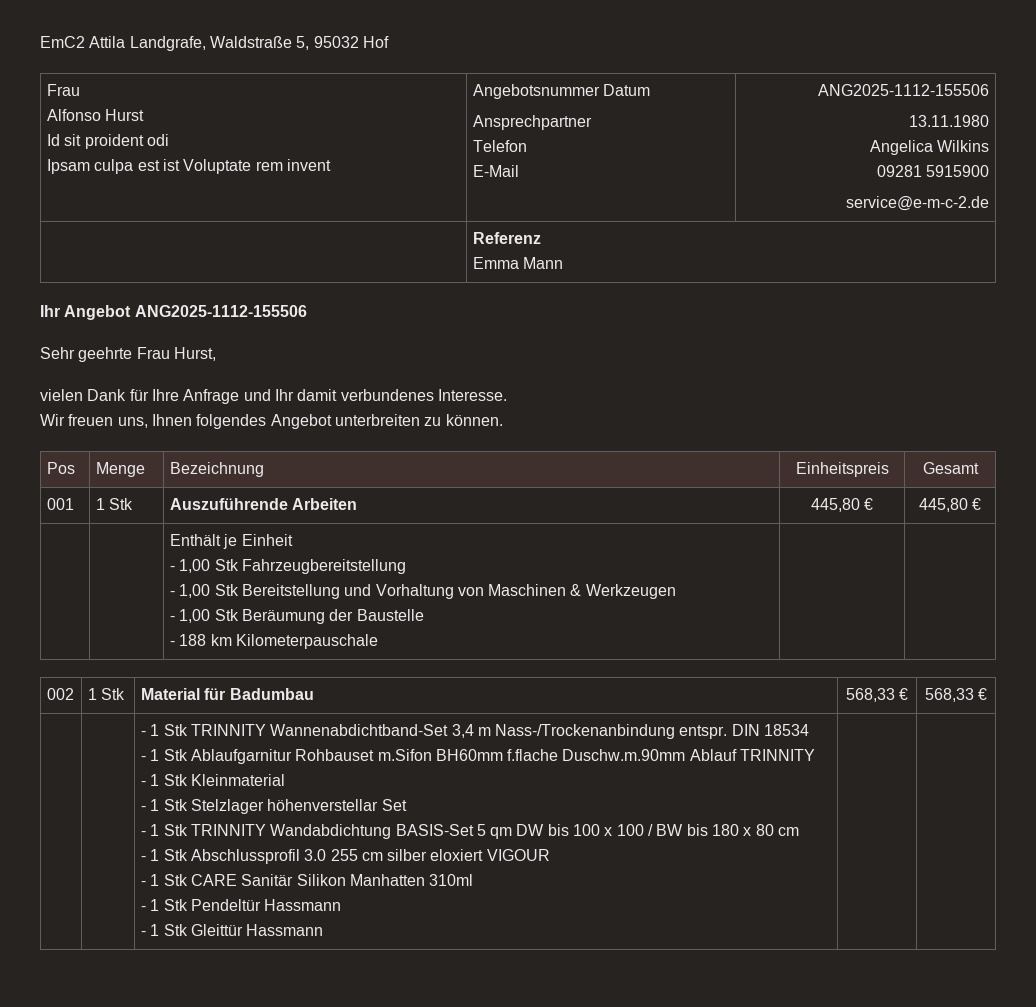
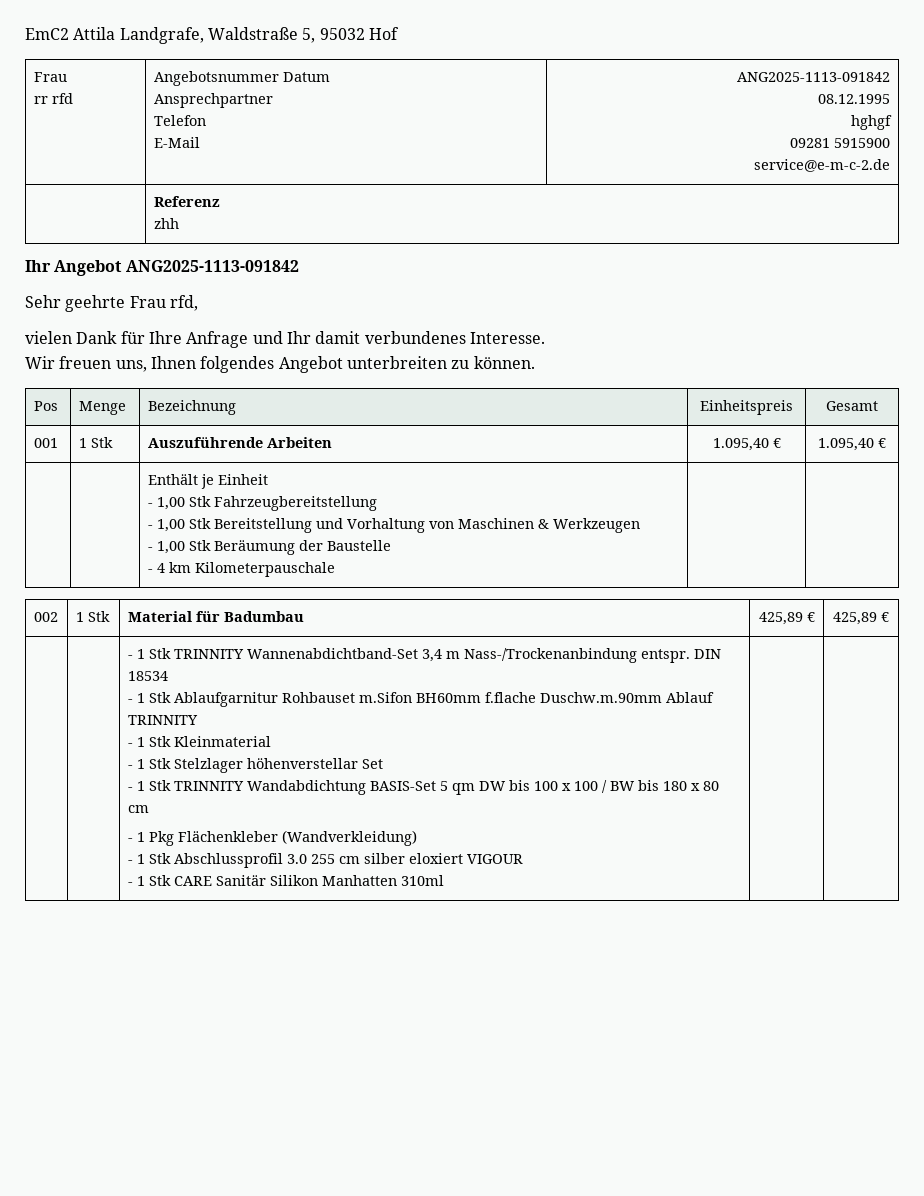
  EmC2 Attila Landgrafe, Waldstraße 5, 95032 Hof
  Frau
- Alfonso Hurst
- Id sit proident odi
- Ipsam culpa est ist Voluptate rem invent | Angebotsnummer Datum
+ rr rfd | Angebotsnummer Datum
  Ansprechpartner
  Telefon
- E-Mail | ANG2025-1112-155506
- 13.11.1980
- Angelica Wilkins
+ E-Mail | ANG2025-1113-091842
+ 08.12.1995
+ hghgf
  | Referenz
- Emma Mann
+ zhh
- Ihr Angebot ANG2025-1112-155506
+ Ihr Angebot ANG2025-1113-091842
- Sehr geehrte Frau Hurst,
+ Sehr geehrte Frau rfd,
- 001 | 1 Stk | Auszuführende Arbeiten | 445,80 € | 445,80 €
+ 001 | 1 Stk | Auszuführende Arbeiten | 1.095,40 € | 1.095,40 €
  | | Enthält je Einheit
  - 1,00 Stk Fahrzeugbereitstellung
  - 1,00 Stk Bereitstellung und Vorhaltung von Maschinen & Werkzeugen
  - 1,00 Stk Beräumung der Baustelle
- - 188 km Kilometerpauschale | |
+ - 4 km Kilometerpauschale | |
- 002 | 1 Stk | Material für Badumbau | 568,33 € | 568,33 €
+ 002 | 1 Stk | Material für Badumbau | 425,89 € | 425,89 €
+ - 1 Pkg Flächenkleber (Wandverkleidung)
- - 1 Stk Pendeltür Hassmann
- - 1 Stk Gleittür Hassmann

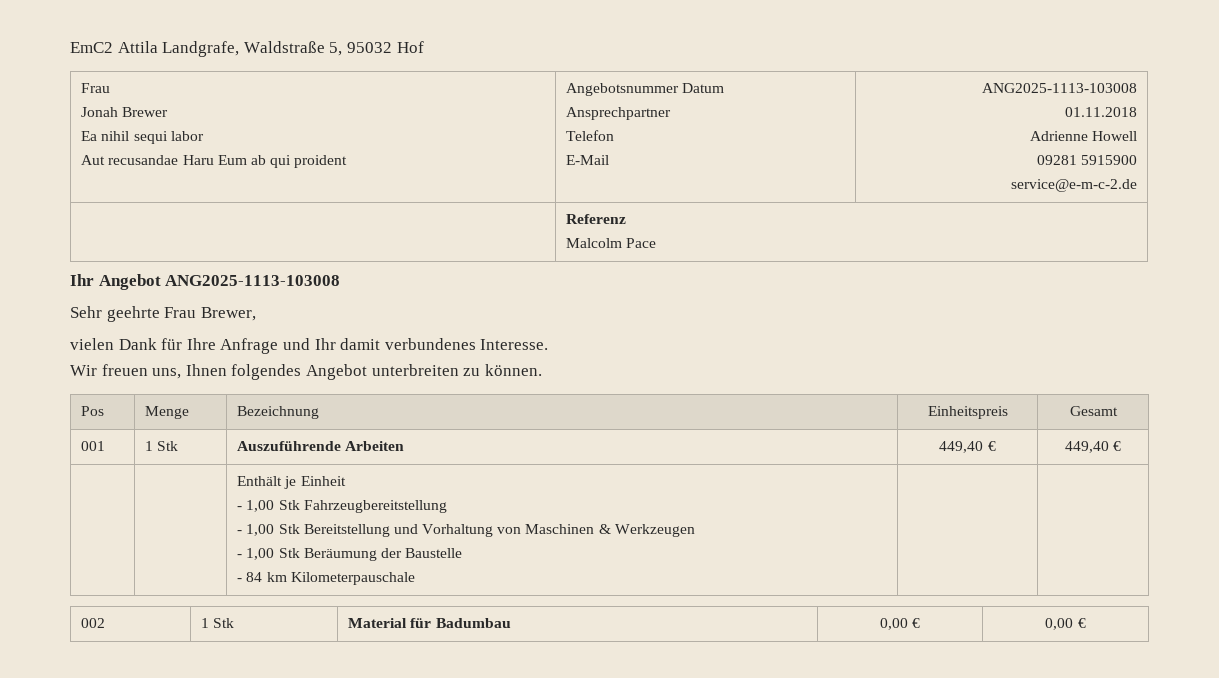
  EmC2 Attila Landgrafe, Waldstraße 5, 95032 Hof
  Frau
- rr rfd | Angebotsnummer Datum
+ Jonah Brewer
+ Ea nihil sequi labor
+ Aut recusandae Haru Eum ab qui proident | Angebotsnummer Datum
  Ansprechpartner
  Telefon
- E-Mail | ANG2025-1113-091842
- 08.12.1995
- hghgf
+ E-Mail | ANG2025-1113-103008
+ 01.11.2018
+ Adrienne Howell
  | Referenz
- zhh
+ Malcolm Pace
- Ihr Angebot ANG2025-1113-091842
+ Ihr Angebot ANG2025-1113-103008
- Sehr geehrte Frau rfd,
+ Sehr geehrte Frau Brewer,
- 001 | 1 Stk | Auszuführende Arbeiten | 1.095,40 € | 1.095,40 €
+ 001 | 1 Stk | Auszuführende Arbeiten | 449,40 € | 449,40 €
  | | Enthält je Einheit
  - 1,00 Stk Fahrzeugbereitstellung
  - 1,00 Stk Bereitstellung und Vorhaltung von Maschinen & Werkzeugen
  - 1,00 Stk Beräumung der Baustelle
- - 4 km Kilometerpauschale | |
+ - 84 km Kilometerpauschale | |
- 002 | 1 Stk | Material für Badumbau | 425,89 € | 425,89 €
- | | - 1 Stk TRINNITY Wannenabdichtband-Set 3,4 m Nass-/Trockenanbindung entspr. DIN 18534
- - 1 Stk Ablaufgarnitur Rohbauset m.Sifon BH60mm f.flache Duschw.m.90mm Ablauf TRINNITY
- - 1 Stk Kleinmaterial
- - 1 Stk Stelzlager höhenverstellar Set
- - 1 Stk TRINNITY Wandabdichtung BASIS-Set 5 qm DW bis 100 x 100 / BW bis 180 x 80 cm
- - 1 Pkg Flächenkleber (Wandverkleidung)
- - 1 Stk Abschlussprofil 3.0 255 cm silber eloxiert VIGOUR
- - 1 Stk CARE Sanitär Silikon Manhatten 310ml
+ 002 | 1 Stk | Material für Badumbau | 0,00 € | 0,00 €

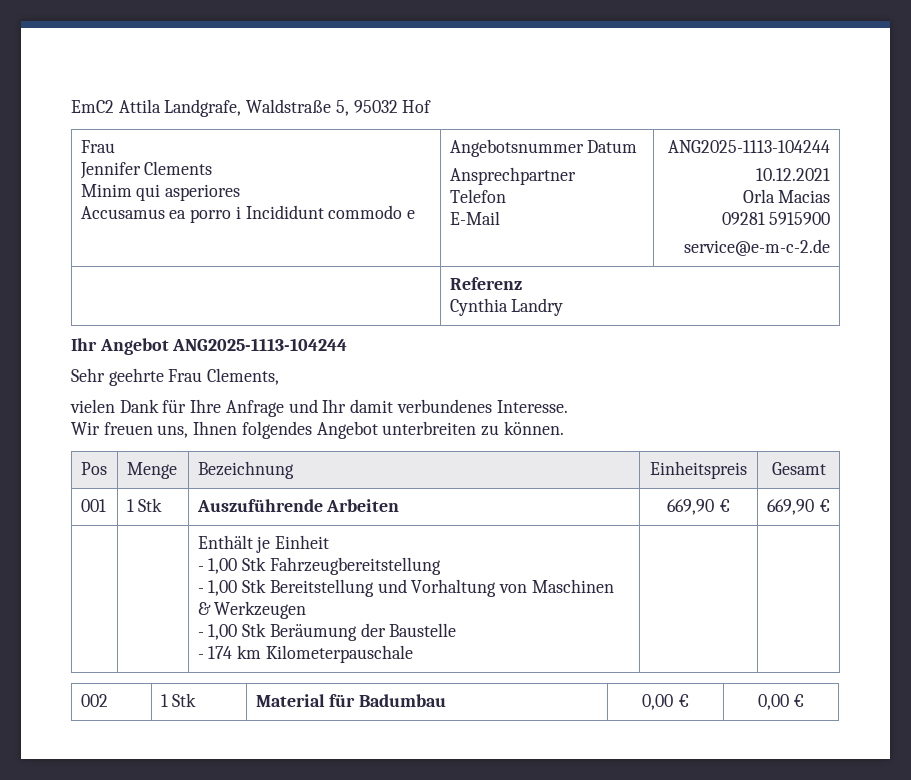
  EmC2 Attila Landgrafe, Waldstraße 5, 95032 Hof
  Frau
- Jonah Brewer
- Ea nihil sequi labor
- Aut recusandae Haru Eum ab qui proident | Angebotsnummer Datum
+ Jennifer Clements
+ Minim qui asperiores
+ Accusamus ea porro i Incididunt commodo e | Angebotsnummer Datum
  Ansprechpartner
  Telefon
- E-Mail | ANG2025-1113-103008
- 01.11.2018
- Adrienne Howell
+ E-Mail | ANG2025-1113-104244
+ 10.12.2021
+ Orla Macias
  | Referenz
- Malcolm Pace
+ Cynthia Landry
- Ihr Angebot ANG2025-1113-103008
+ Ihr Angebot ANG2025-1113-104244
- Sehr geehrte Frau Brewer,
+ Sehr geehrte Frau Clements,
- 001 | 1 Stk | Auszuführende Arbeiten | 449,40 € | 449,40 €
+ 001 | 1 Stk | Auszuführende Arbeiten | 669,90 € | 669,90 €
  | | Enthält je Einheit
  - 1,00 Stk Fahrzeugbereitstellung
  - 1,00 Stk Bereitstellung und Vorhaltung von Maschinen & Werkzeugen
  - 1,00 Stk Beräumung der Baustelle
- - 84 km Kilometerpauschale | |
+ - 174 km Kilometerpauschale | |

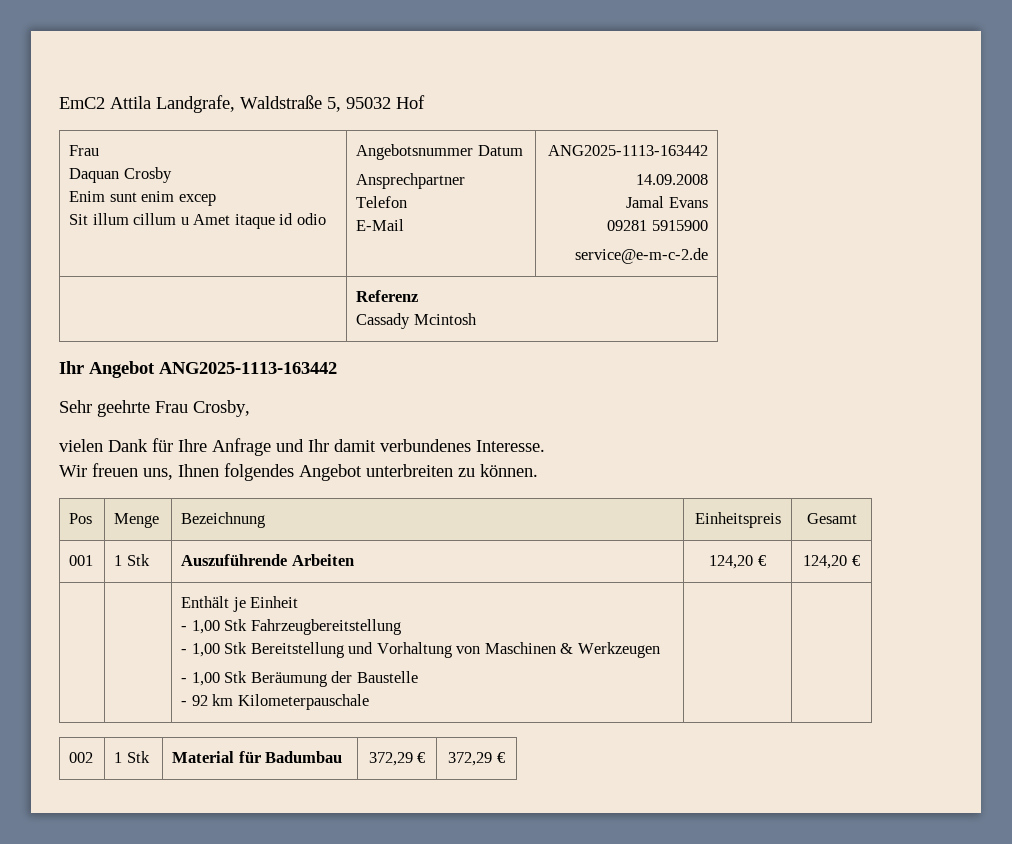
  EmC2 Attila Landgrafe, Waldstraße 5, 95032 Hof
  Frau
- Jennifer Clements
- Minim qui asperiores
- Accusamus ea porro i Incididunt commodo e | Angebotsnummer Datum
+ Daquan Crosby
+ Enim sunt enim excep
+ Sit illum cillum u Amet itaque id odio | Angebotsnummer Datum
  Ansprechpartner
  Telefon
- E-Mail | ANG2025-1113-104244
- 10.12.2021
- Orla Macias
+ E-Mail | ANG2025-1113-163442
+ 14.09.2008
+ Jamal Evans
  | Referenz
- Cynthia Landry
+ Cassady Mcintosh
- Ihr Angebot ANG2025-1113-104244
+ Ihr Angebot ANG2025-1113-163442
- Sehr geehrte Frau Clements,
+ Sehr geehrte Frau Crosby,
- 001 | 1 Stk | Auszuführende Arbeiten | 669,90 € | 669,90 €
+ 001 | 1 Stk | Auszuführende Arbeiten | 124,20 € | 124,20 €
  | | Enthält je Einheit
  - 1,00 Stk Fahrzeugbereitstellung
  - 1,00 Stk Bereitstellung und Vorhaltung von Maschinen & Werkzeugen
  - 1,00 Stk Beräumung der Baustelle
- - 174 km Kilometerpauschale | |
+ - 92 km Kilometerpauschale | |
- 002 | 1 Stk | Material für Badumbau | 0,00 € | 0,00 €
+ 002 | 1 Stk | Material für Badumbau | 372,29 € | 372,29 €

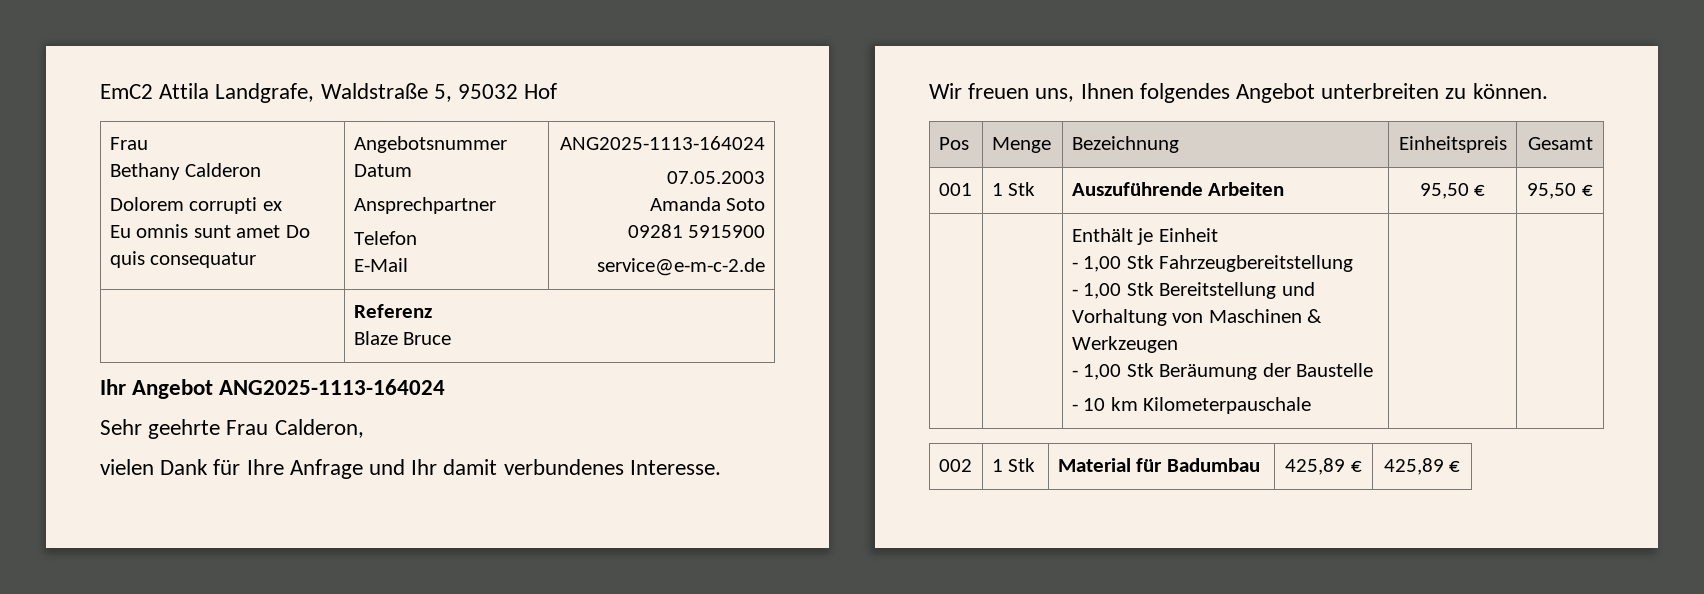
  EmC2 Attila Landgrafe, Waldstraße 5, 95032 Hof
  Frau
- Daquan Crosby
- Enim sunt enim excep
- Sit illum cillum u Amet itaque id odio | Angebotsnummer Datum
+ Bethany Calderon
+ Dolorem corrupti ex
+ Eu omnis sunt amet Do quis consequatur | Angebotsnummer Datum
  Ansprechpartner
  Telefon
- E-Mail | ANG2025-1113-163442
- 14.09.2008
- Jamal Evans
+ E-Mail | ANG2025-1113-164024
+ 07.05.2003
+ Amanda Soto
  | Referenz
- Cassady Mcintosh
+ Blaze Bruce
- Ihr Angebot ANG2025-1113-163442
+ Ihr Angebot ANG2025-1113-164024
- Sehr geehrte Frau Crosby,
+ Sehr geehrte Frau Calderon,
- 001 | 1 Stk | Auszuführende Arbeiten | 124,20 € | 124,20 €
+ 001 | 1 Stk | Auszuführende Arbeiten | 95,50 € | 95,50 €
  | | Enthält je Einheit
  - 1,00 Stk Fahrzeugbereitstellung
  - 1,00 Stk Bereitstellung und Vorhaltung von Maschinen & Werkzeugen
  - 1,00 Stk Beräumung der Baustelle
- - 92 km Kilometerpauschale | |
+ - 10 km Kilometerpauschale | |
- 002 | 1 Stk | Material für Badumbau | 372,29 € | 372,29 €
+ 002 | 1 Stk | Material für Badumbau | 425,89 € | 425,89 €

